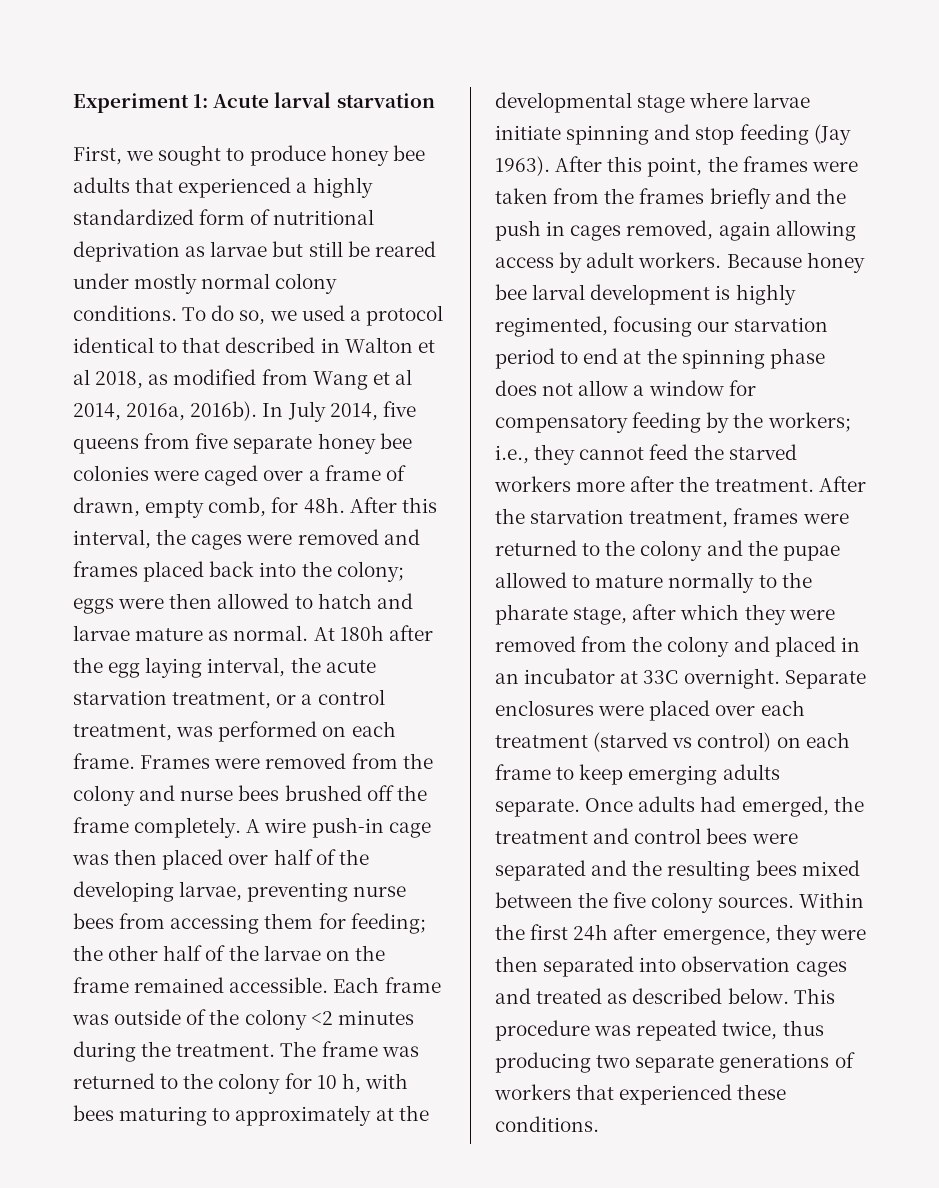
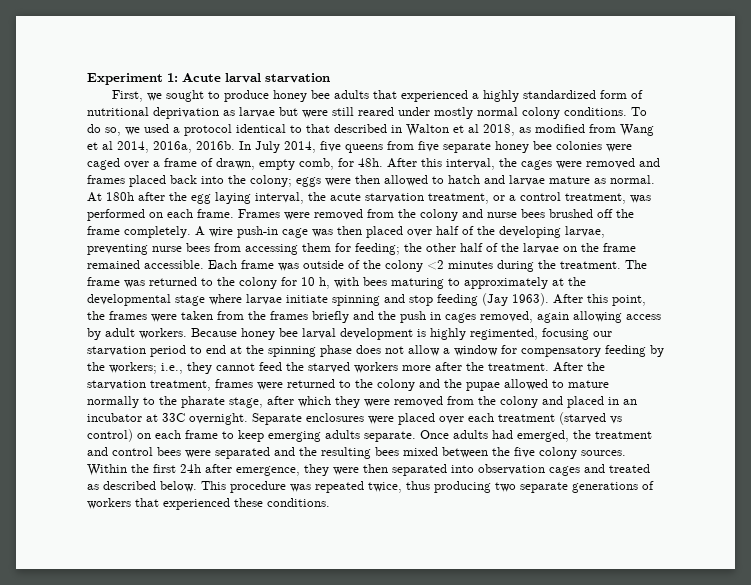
- First, we sought to produce honey bee adults that experienced a highly standardized form of nutritional deprivation as larvae but still be reared under mostly normal colony conditions.
+ First, we sought to produce honey bee adults that experienced a highly standardized form of nutritional deprivation as larvae but were still reared under mostly normal colony conditions.
- To do so, we used a protocol identical to that described in Walton et al 2018, as modified from Wang et al 2014, 2016a, 2016b).
+ To do so, we used a protocol identical to that described in Walton et al 2018, as modified from Wang et al 2014, 2016a, 2016b.

